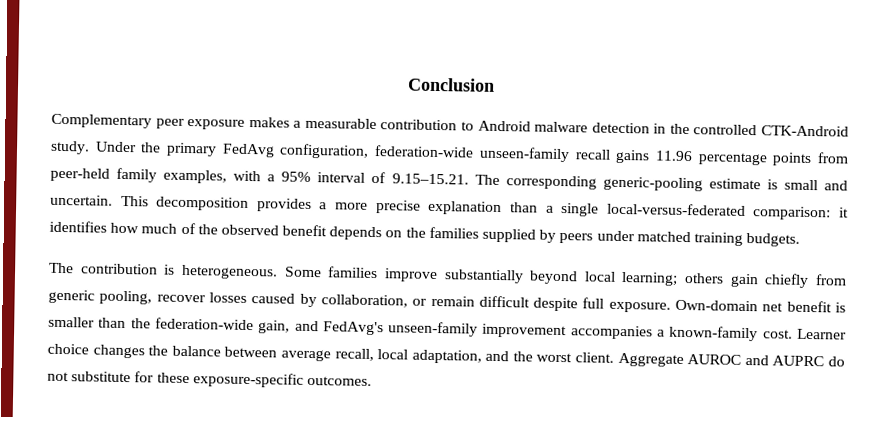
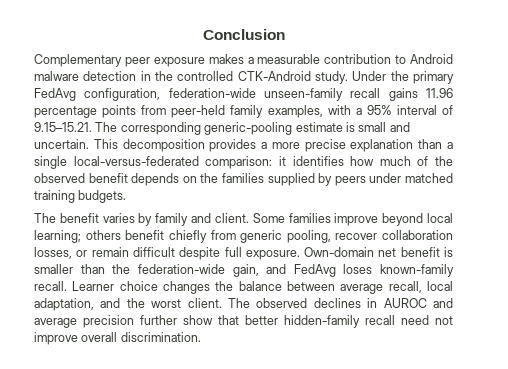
- The contribution is heterogeneous.
+ The benefit varies by family and client.
- Some families improve substantially beyond local learning; others gain chiefly from generic pooling, recover losses caused by collaboration, or remain difficult despite full exposure.
+ Some families improve beyond local learning; others benefit chiefly from generic pooling, recover collaboration losses, or remain difficult despite full exposure.
- Own-domain net benefit is smaller than the federation-wide gain, and FedAvg's unseen-family improvement accompanies a known-family cost.
+ Own-domain net benefit is smaller than the federation-wide gain, and FedAvg loses known-family recall.
- Aggregate AUROC and AUPRC do not substitute for these exposure-specific outcomes.
+ The observed declines in AUROC and average precision further show that better hidden-family recall need not improve overall discrimination.

